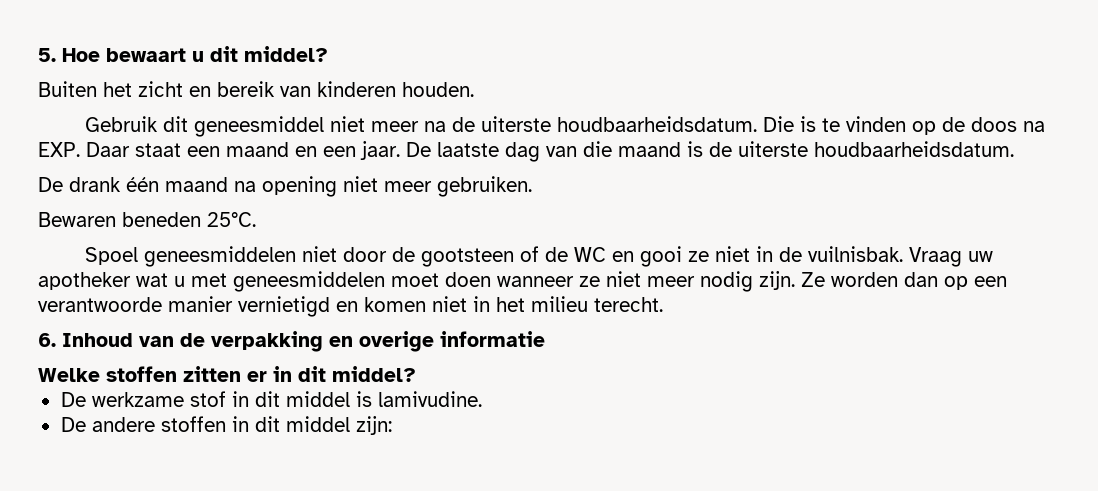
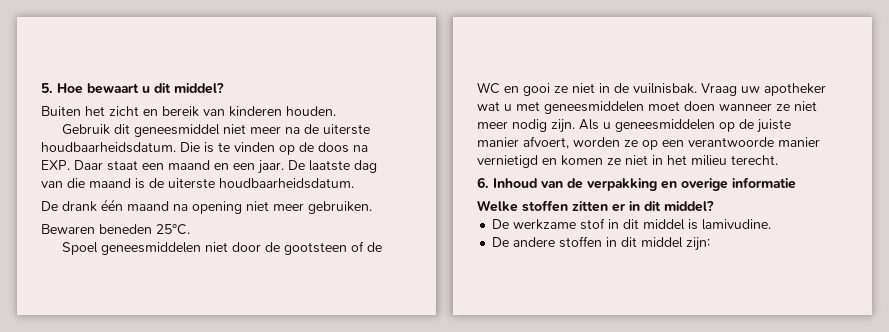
- Ze worden dan op een verantwoorde manier vernietigd en komen niet in het milieu terecht.
+ Als u geneesmiddelen op de juiste manier afvoert, worden ze op een verantwoorde manier vernietigd en komen ze niet in het milieu terecht.

